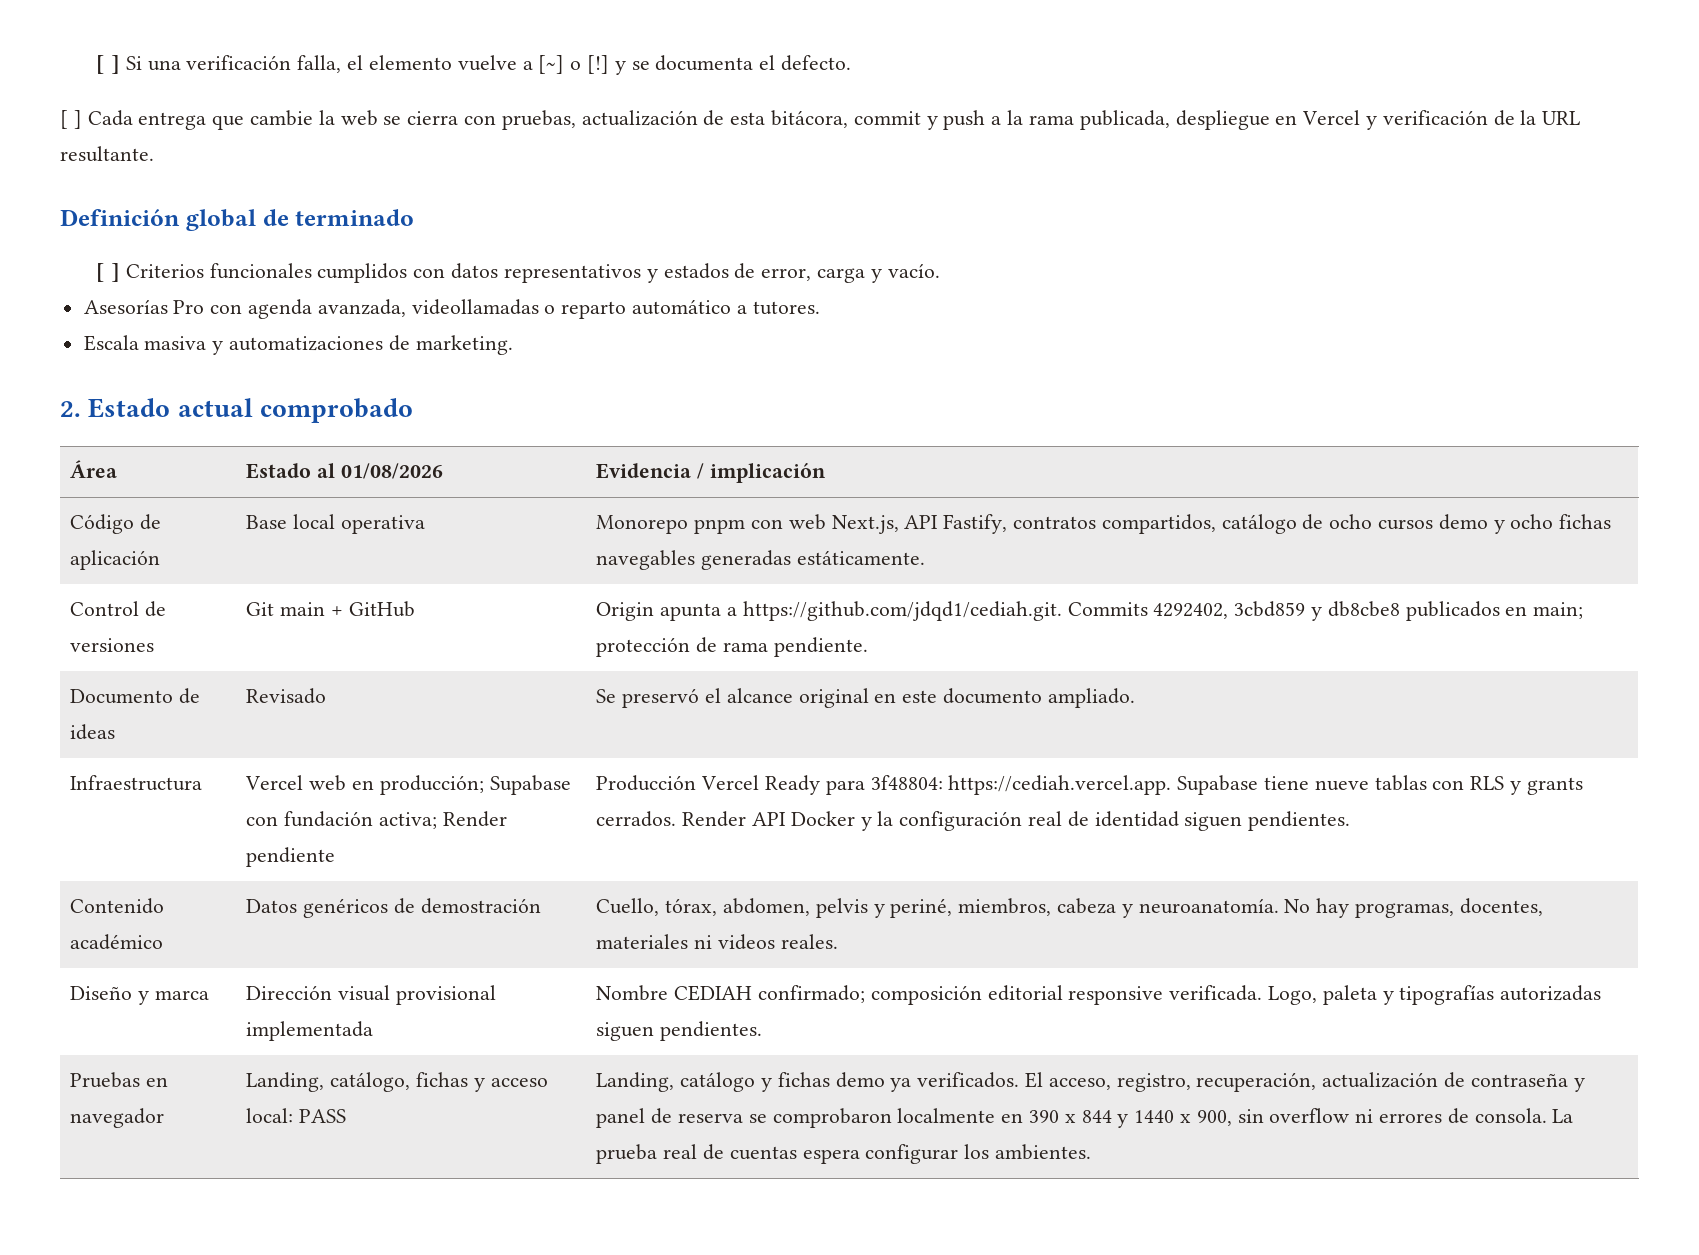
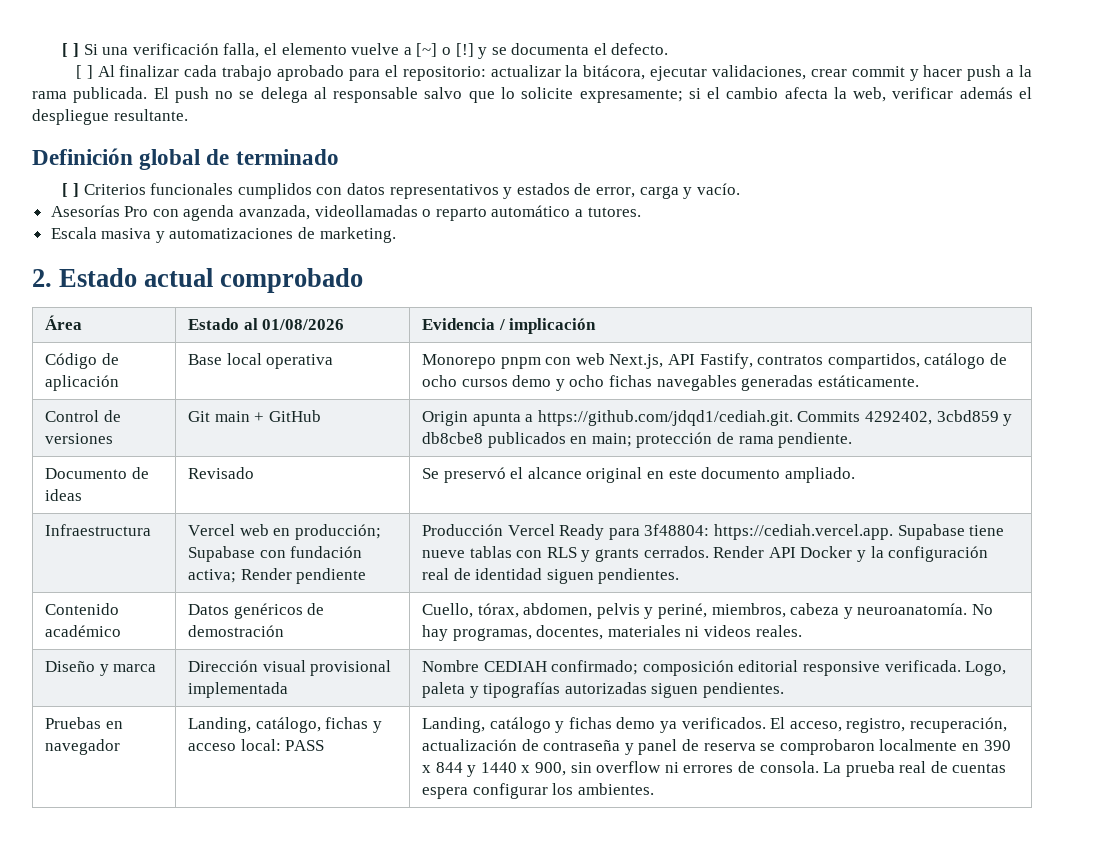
- [ ] Cada entrega que cambie la web se cierra con pruebas, actualización de esta bitácora, commit y push a la rama publicada, despliegue en Vercel y verificación de la URL resultante.
+ [ ] Al finalizar cada trabajo aprobado para el repositorio: actualizar la bitácora, ejecutar validaciones, crear commit y hacer push a la rama publicada. El push no se delega al responsable salvo que lo solicite expresamente; si el cambio afecta la web, verificar además el despliegue resultante.

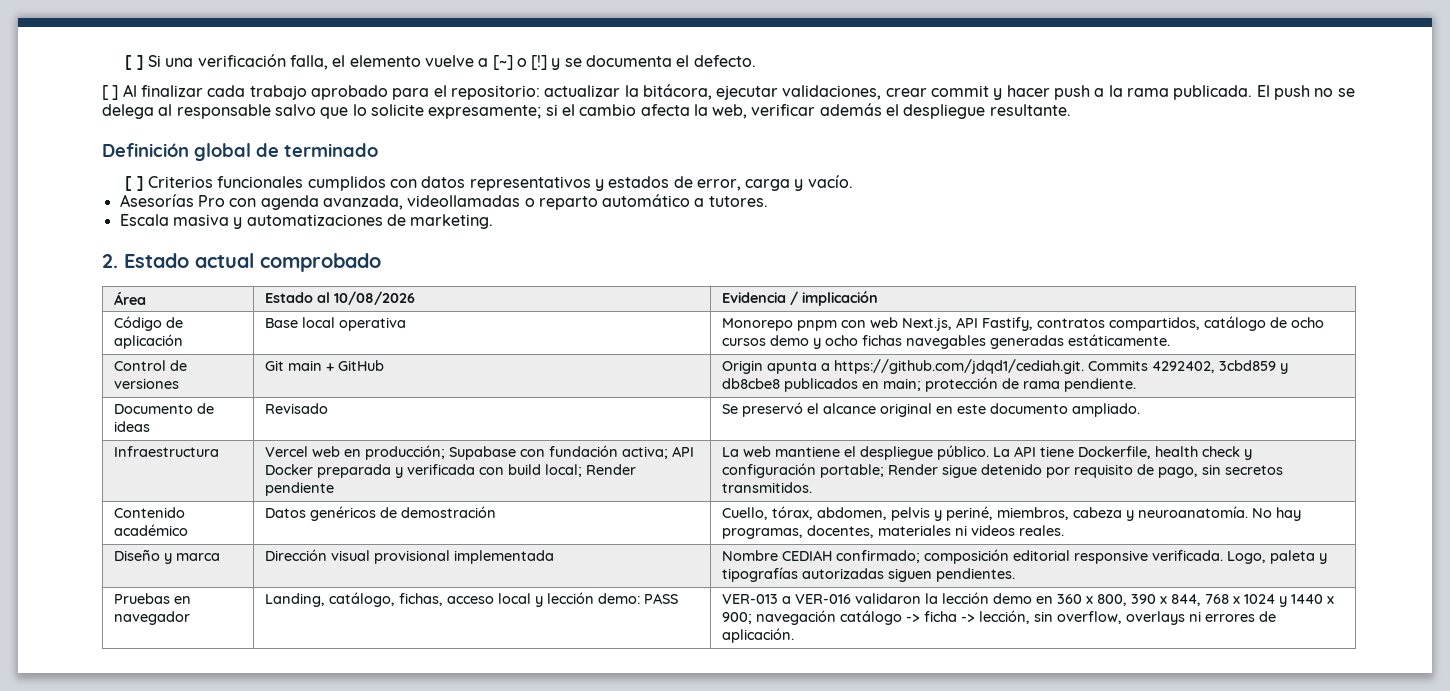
- Área | Estado al 01/08/2026 | Evidencia / implicación
+ Área | Estado al 10/08/2026 | Evidencia / implicación
- Vercel web en producción; Supabase con fundación activa; Render pendiente | Producción Vercel Ready para 3f48804: https://cediah.vercel.app. Supabase tiene nueve tablas con RLS y grants cerrados. Render API Docker y la configuración real de identidad siguen pendientes.
+ Vercel web en producción; Supabase con fundación activa; API Docker preparada y verificada con build local; Render pendiente | La web mantiene el despliegue público. La API tiene Dockerfile, health check y configuración portable; Render sigue detenido por requisito de pago, sin secretos transmitidos.
- Landing, catálogo, fichas y acceso local: PASS | Landing, catálogo y fichas demo ya verificados. El acceso, registro, recuperación, actualización de contraseña y panel de reserva se comprobaron localmente en 390 x 844 y 1440 x 900, sin overflow ni errores de consola. La prueba real de cuentas espera configurar los ambientes.
+ Landing, catálogo, fichas, acceso local y lección demo: PASS | VER-013 a VER-016 validaron la lección demo en 360 x 800, 390 x 844, 768 x 1024 y 1440 x 900; navegación catálogo -> ficha -> lección, sin overflow, overlays ni errores de aplicación.

